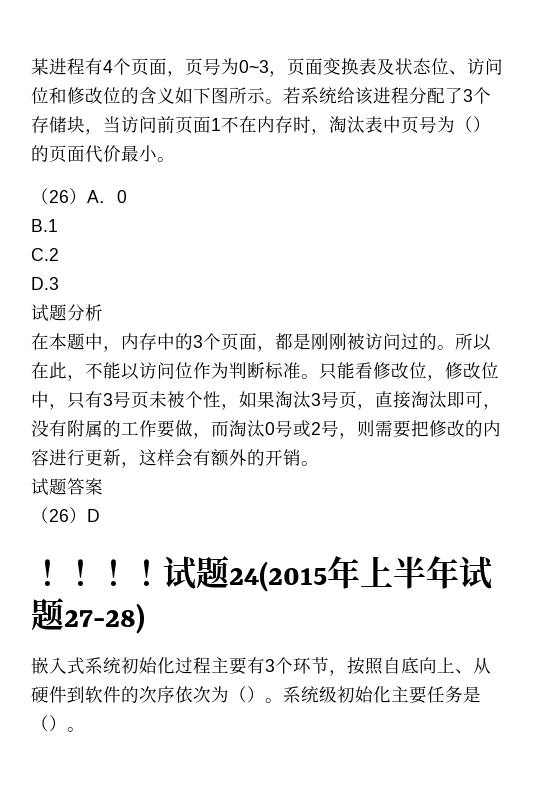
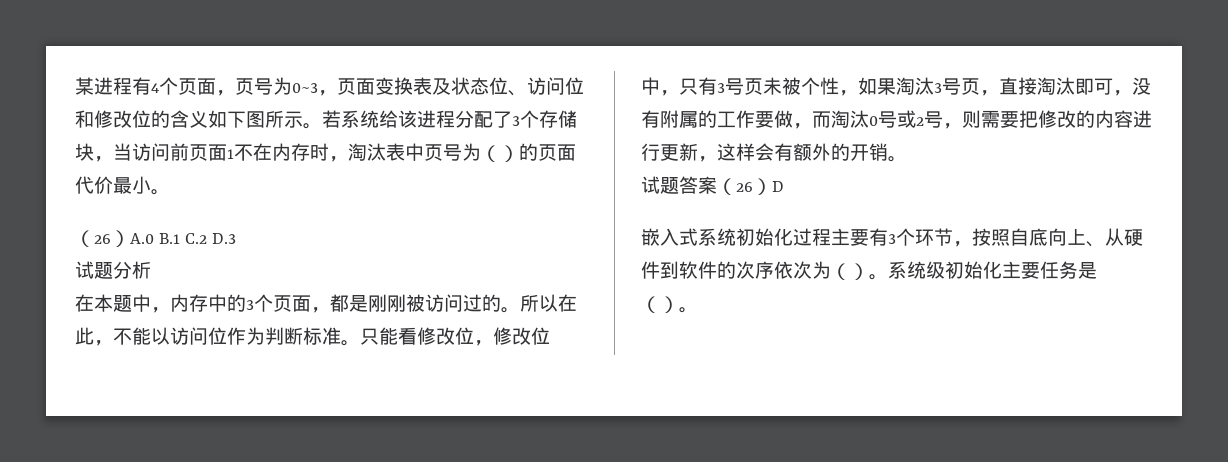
- （26）A．0
- B.1
- C.2
- D.3
+ （26）A.0 B.1 C.2 D.3
- 试题答案
- （26）D
+ 试题答案（26）D
- ！！！！试题24(2015年上半年试题27-28)

